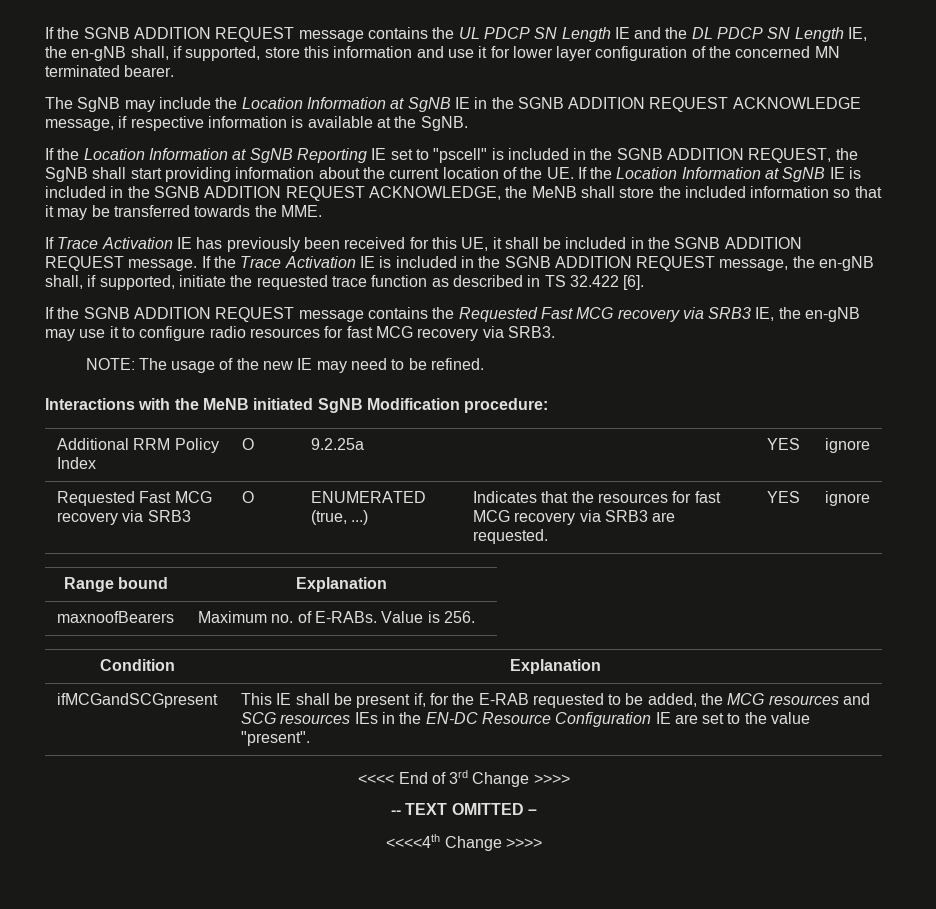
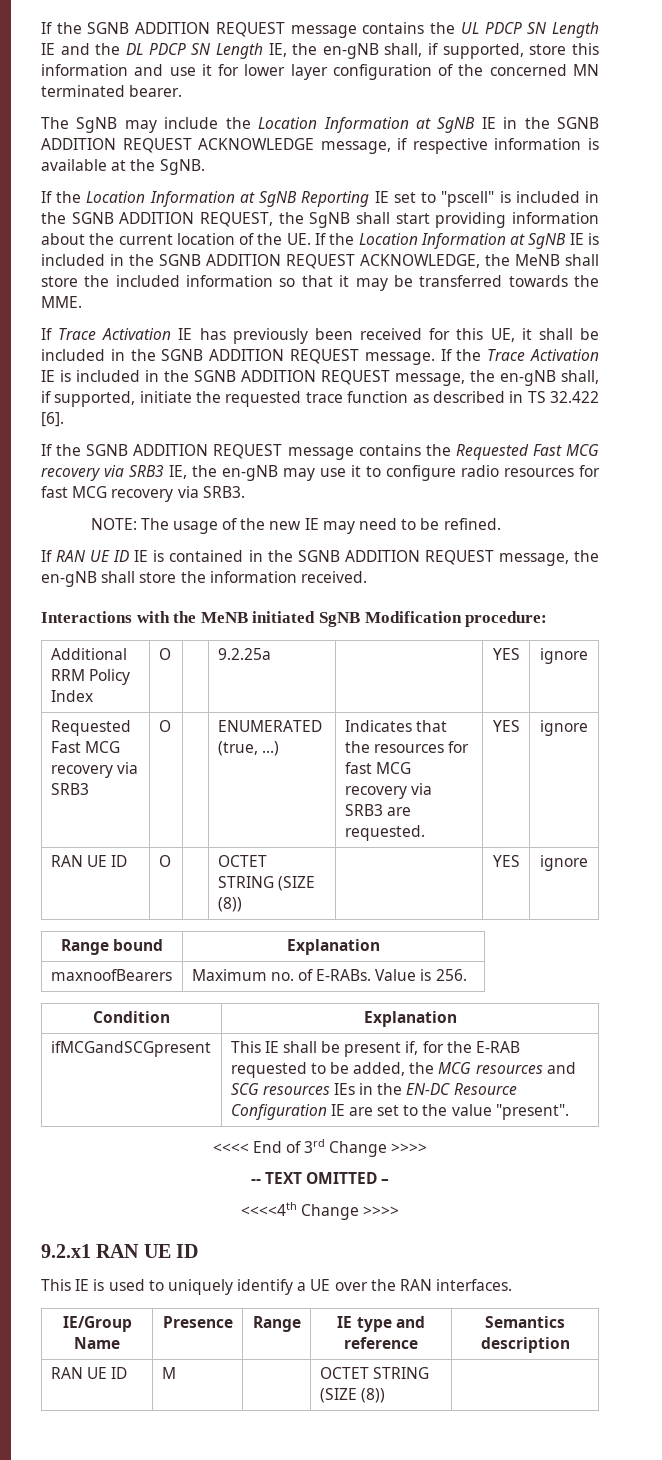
+ If RAN UE ID IE is contained in the SGNB ADDITION REQUEST message, the en-gNB shall store the information received.
+ RAN UE ID | O | | OCTET STRING (SIZE (8)) | | YES | ignore
+ 9.2.x1 RAN UE ID
+ This IE is used to uniquely identify a UE over the RAN interfaces.
+ IE/Group Name | Presence | Range | IE type and reference | Semantics description
+ RAN UE ID | M | | OCTET STRING (SIZE (8)) |

